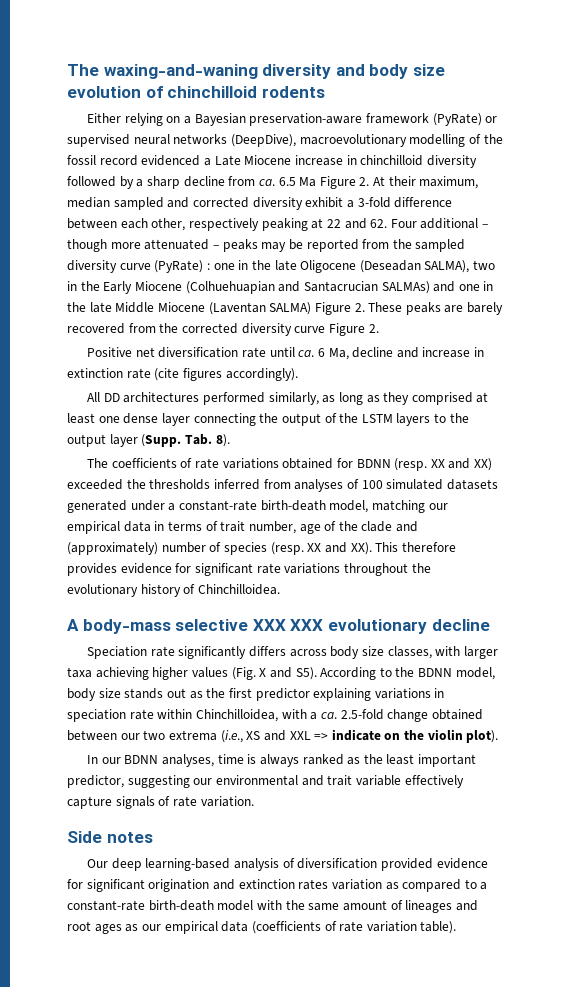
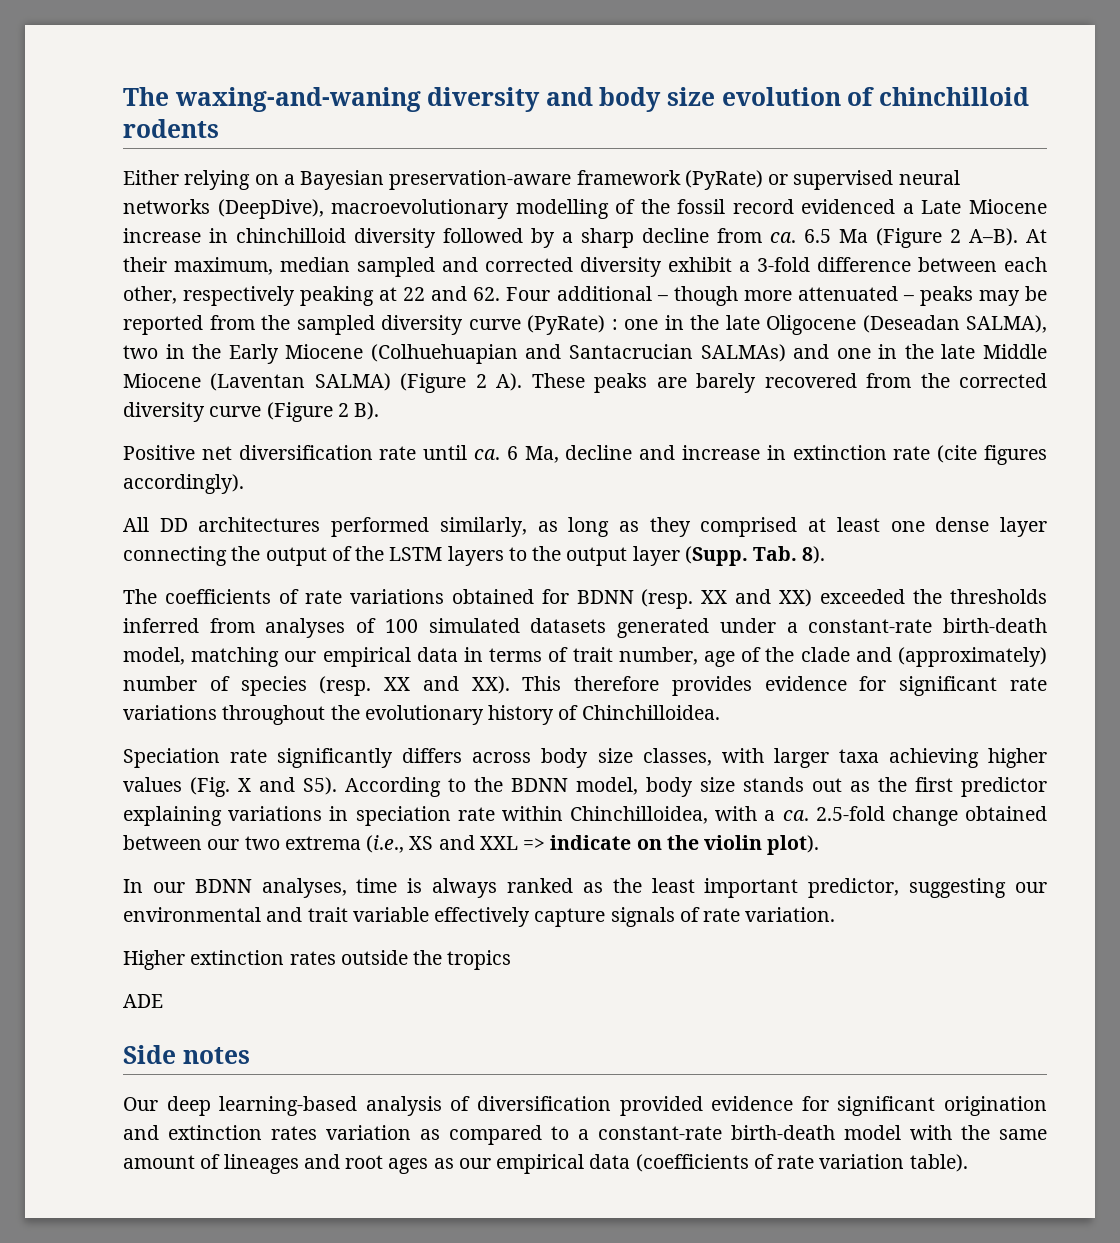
- Either relying on a Bayesian preservation-aware framework (PyRate) or supervised neural networks (DeepDive), macroevolutionary modelling of the fossil record evidenced a Late Miocene increase in chinchilloid diversity followed by a sharp decline from ca. 6.5 Ma Figure 2. At their maximum, median sampled and corrected diversity exhibit a 3-fold difference between each other, respectively peaking at 22 and 62. Four additional – though more attenuated – peaks may be reported from the sampled diversity curve (PyRate) :
+ Either relying on a Bayesian preservation-aware framework (PyRate) or supervised neural networks (DeepDive), macroevolutionary modelling of the fossil record evidenced a Late Miocene increase in chinchilloid diversity followed by a sharp decline from ca. 6.5 Ma (Figure 2 A–B). At their maximum, median sampled and corrected diversity exhibit a 3-fold difference between each other, respectively peaking at 22 and 62. Four additional – though more attenuated – peaks may be reported from the sampled diversity curve (PyRate) :
- one in the late Oligocene (Deseadan SALMA), two in the Early Miocene (Colhuehuapian and Santacrucian SALMAs) and one in the late Middle Miocene (Laventan SALMA) Figure 2. These peaks are barely recovered from the corrected diversity curve Figure 2.
+ one in the late Oligocene (Deseadan SALMA), two in the Early Miocene (Colhuehuapian and Santacrucian SALMAs) and one in the late Middle Miocene (Laventan SALMA) (Figure 2 A). These peaks are barely recovered from the corrected diversity curve (Figure 2 B).
- A body-mass selective XXX XXX evolutionary decline
+ Higher extinction rates outside the tropics
+ ADE

